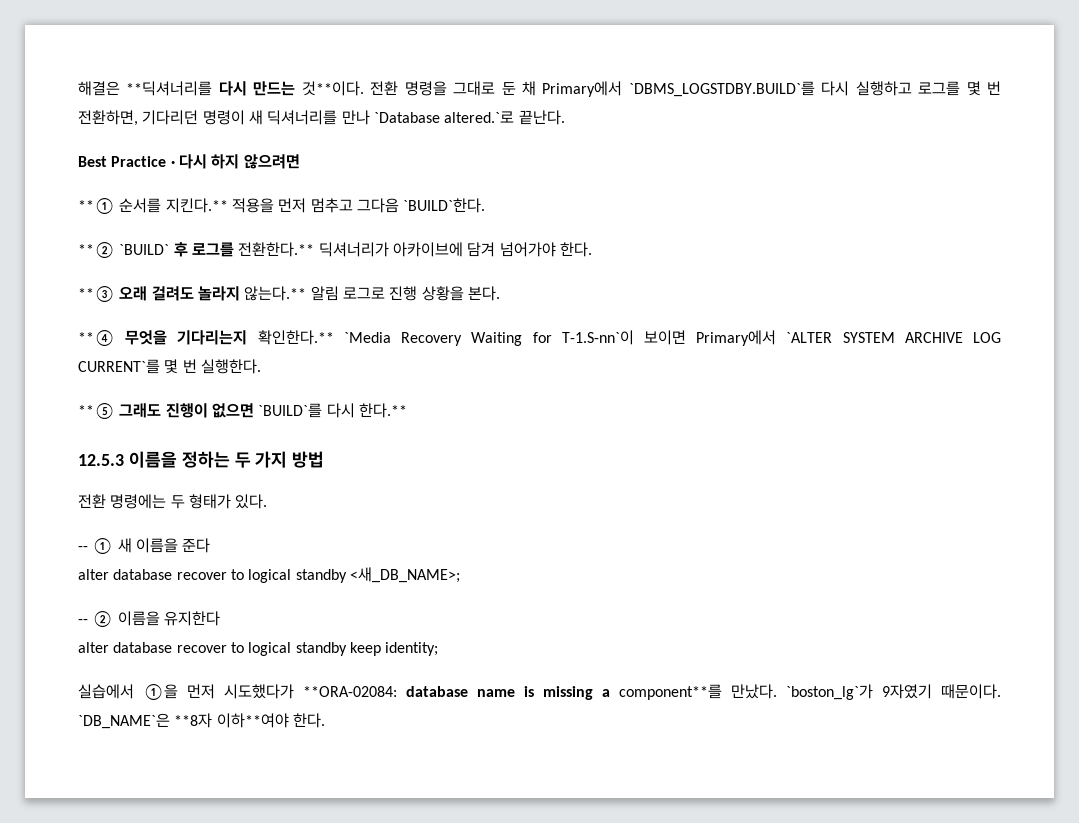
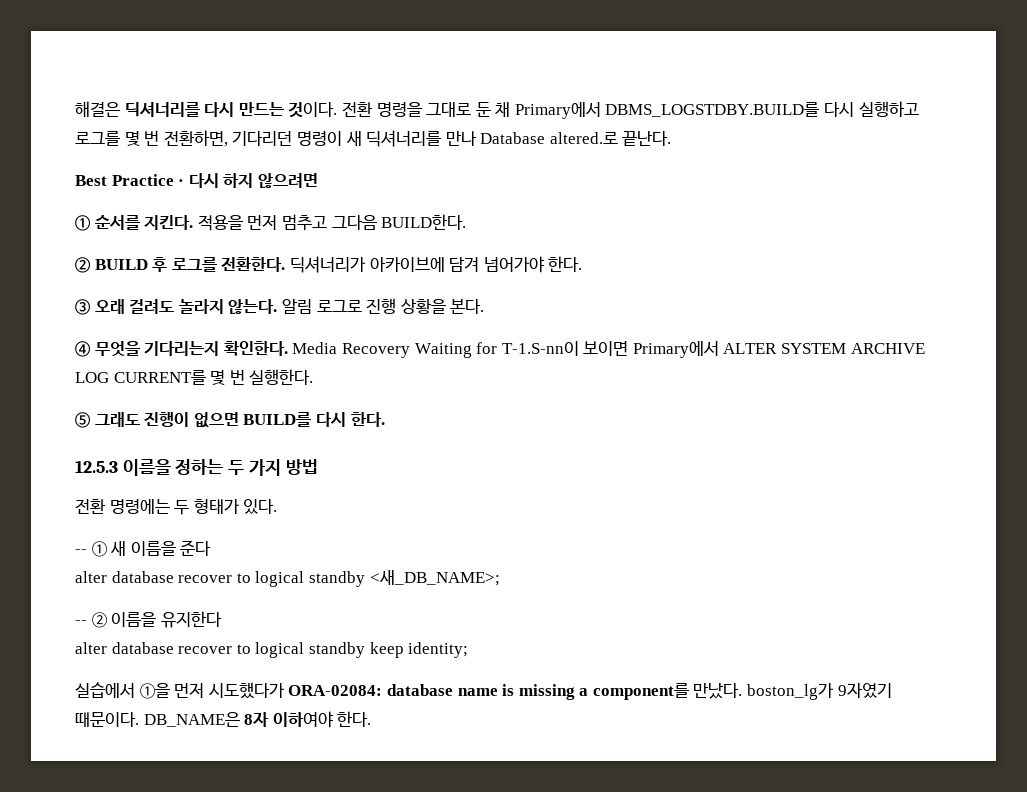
- 해결은 **딕셔너리를 다시 만드는 것**이다.
+ 해결은 딕셔너리를 다시 만드는 것이다.
- 전환 명령을 그대로 둔 채 Primary에서 `DBMS_LOGSTDBY.BUILD`를 다시 실행하고 로그를 몇 번 전환하면, 기다리던 명령이 새 딕셔너리를 만나 `Database altered.`로 끝난다.
+ 전환 명령을 그대로 둔 채 Primary에서 DBMS_LOGSTDBY.BUILD를 다시 실행하고 로그를 몇 번 전환하면, 기다리던 명령이 새 딕셔너리를 만나 Database altered.로 끝난다.
- **① 순서를 지킨다.** 적용을 먼저 멈추고 그다음 `BUILD`한다.
- **② `BUILD` 후 로그를 전환한다.** 딕셔너리가 아카이브에 담겨 넘어가야 한다.
+ ① 순서를 지킨다. 적용을 먼저 멈추고 그다음 BUILD한다.
+ ② BUILD 후 로그를 전환한다. 딕셔너리가 아카이브에 담겨 넘어가야 한다.
- **③ 오래 걸려도 놀라지 않는다.** 알림 로그로 진행 상황을 본다.
+ ③ 오래 걸려도 놀라지 않는다. 알림 로그로 진행 상황을 본다.
- **④ 무엇을 기다리는지 확인한다.** `Media Recovery Waiting for T-1.S-nn`이 보이면 Primary에서 `ALTER SYSTEM ARCHIVE LOG CURRENT`를 몇 번 실행한다.
+ ④ 무엇을 기다리는지 확인한다. Media Recovery Waiting for T-1.S-nn이 보이면 Primary에서 ALTER SYSTEM ARCHIVE LOG CURRENT를 몇 번 실행한다.
- **⑤ 그래도 진행이 없으면 `BUILD`를 다시 한다.**
+ ⑤ 그래도 진행이 없으면 BUILD를 다시 한다.
- 실습에서 ①을 먼저 시도했다가 **ORA-02084: database name is missing a component**를 만났다. `boston_lg`가 9자였기 때문이다. `DB_NAME`은 **8자 이하**여야 한다.
+ 실습에서 ①을 먼저 시도했다가 ORA-02084: database name is missing a component를 만났다. boston_lg가 9자였기 때문이다. DB_NAME은 8자 이하여야 한다.

